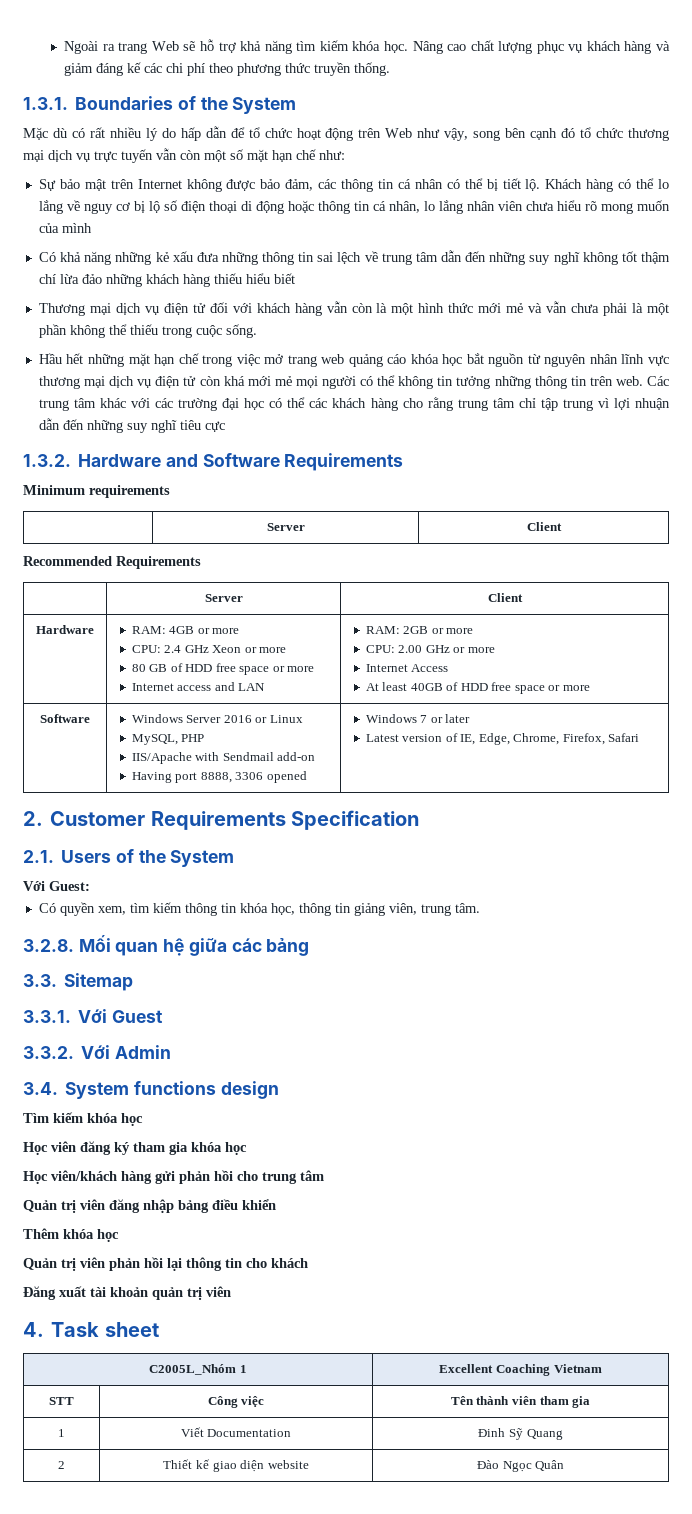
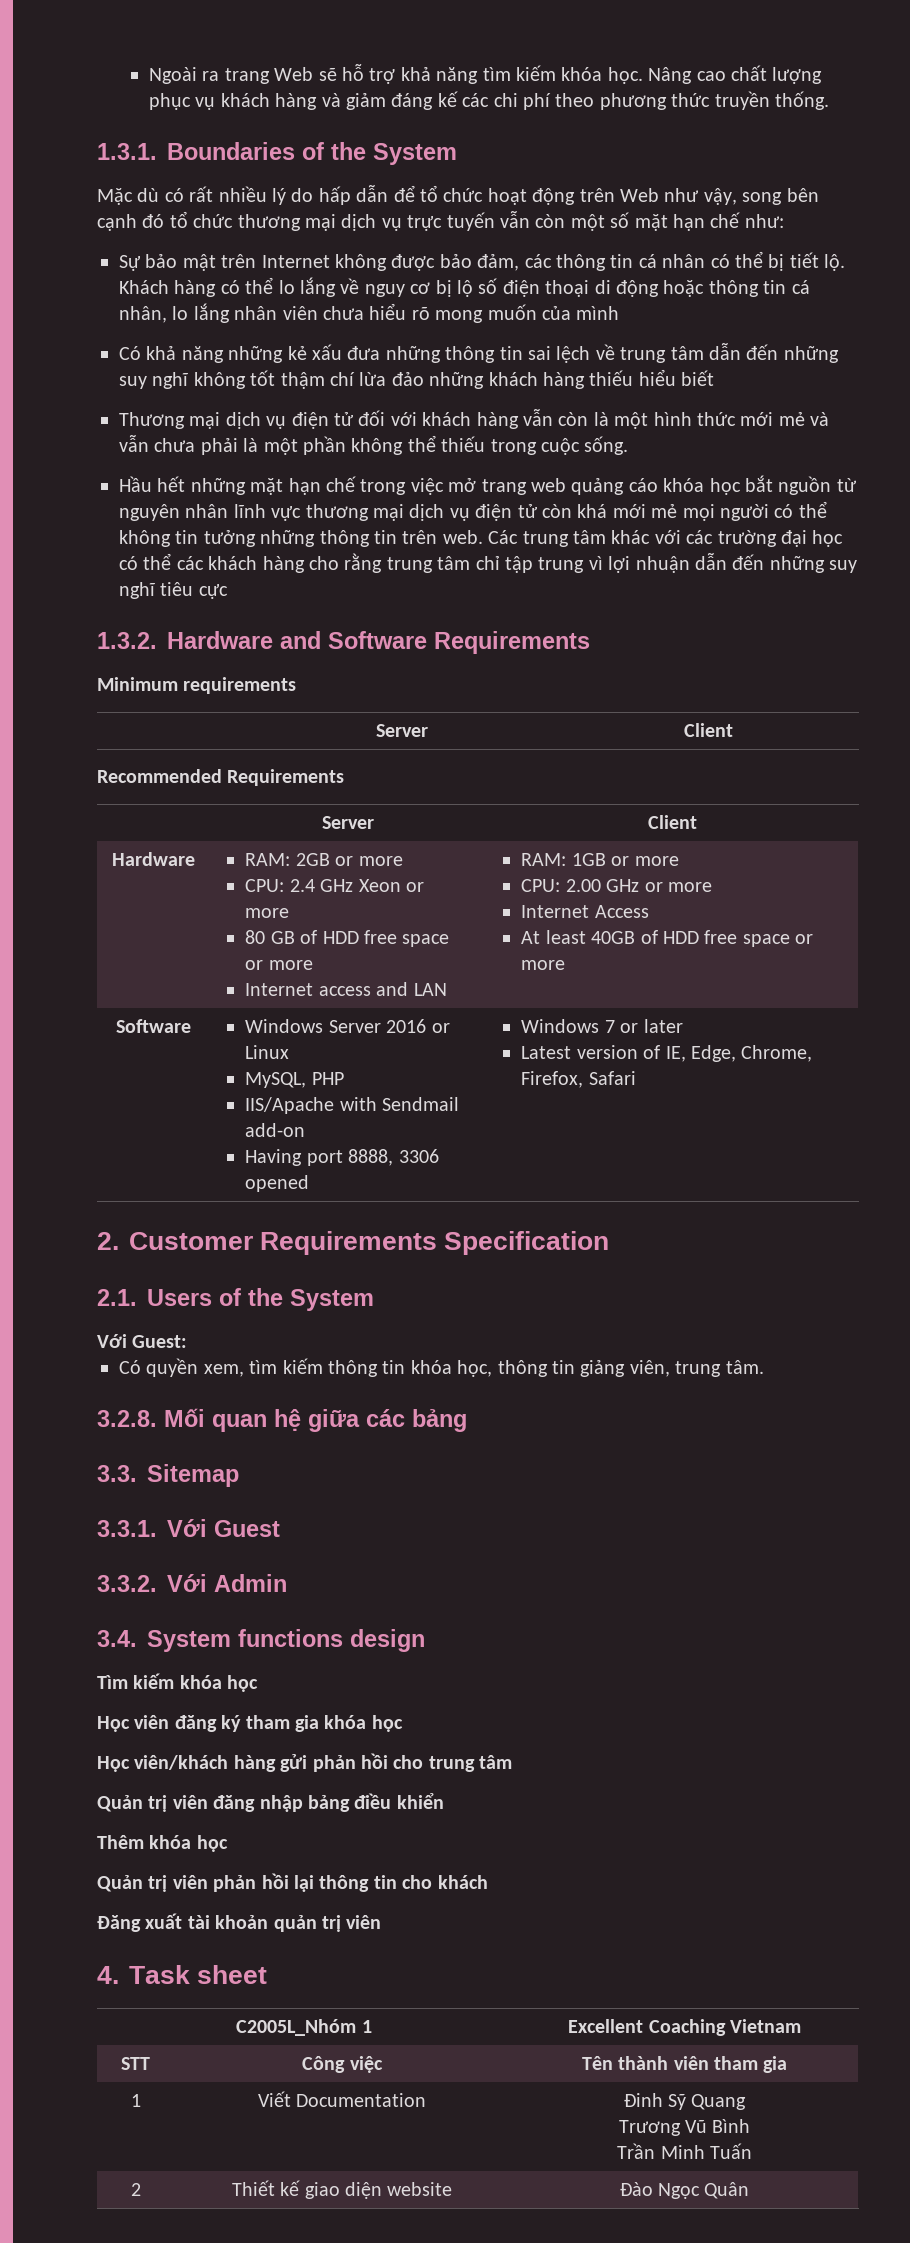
- RAM: 4GB or more
+ RAM: 2GB or more
- RAM: 2GB or more
+ RAM: 1GB or more
  1 | Viết Documentation | Đinh Sỹ Quang
+ Trương Vũ Bình
+ Trần Minh Tuấn

